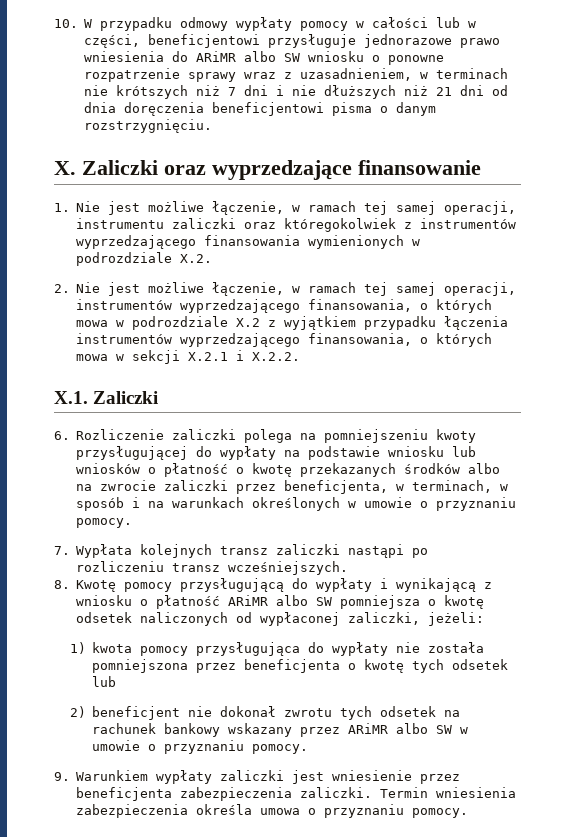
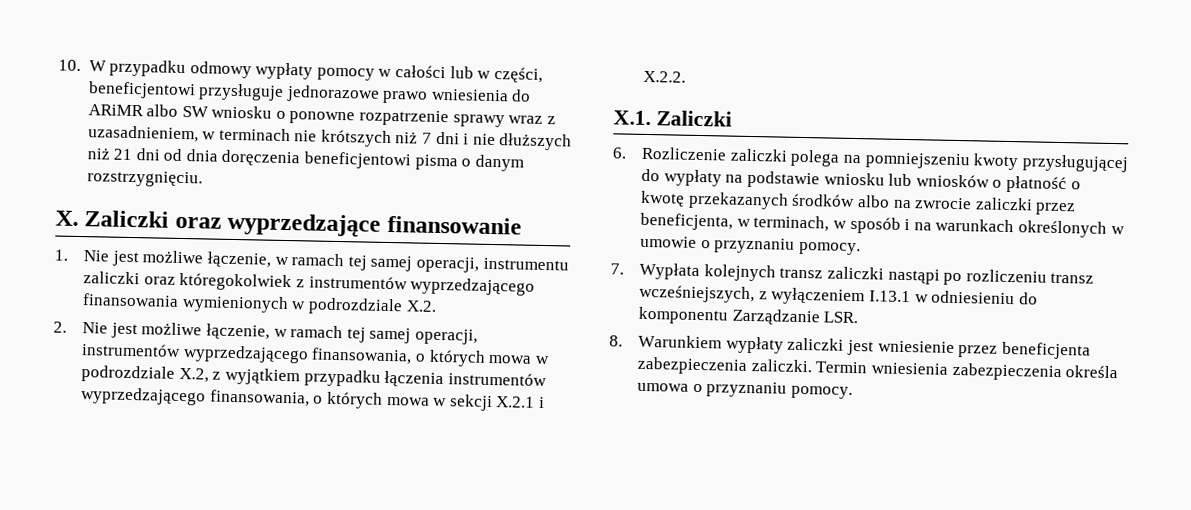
- 2. Nie jest możliwe łączenie, w ramach tej samej operacji, instrumentów wyprzedzającego finansowania, o których mowa w podrozdziale X.2 z wyjątkiem przypadku łączenia instrumentów wyprzedzającego finansowania, o których mowa w sekcji X.2.1 i X.2.2.
+ 2. Nie jest możliwe łączenie, w ramach tej samej operacji, instrumentów wyprzedzającego finansowania, o których mowa w podrozdziale X.2, z wyjątkiem przypadku łączenia instrumentów wyprzedzającego finansowania, o których mowa w sekcji X.2.1 i X.2.2.
- 7. Wypłata kolejnych transz zaliczki nastąpi po rozliczeniu transz wcześniejszych.
- 8. Kwotę pomocy przysługującą do wypłaty i wynikającą z wniosku o płatność ARiMR albo SW pomniejsza o kwotę odsetek naliczonych od wypłaconej zaliczki, jeżeli:
- 1) kwota pomocy przysługująca do wypłaty nie została pomniejszona przez beneficjenta o kwotę tych odsetek lub
- 2) beneficjent nie dokonał zwrotu tych odsetek na rachunek bankowy wskazany przez ARiMR albo SW w umowie o przyznaniu pomocy.
- 9. Warunkiem wypłaty zaliczki jest wniesienie przez beneficjenta zabezpieczenia zaliczki.
+ 7. Wypłata kolejnych transz zaliczki nastąpi po rozliczeniu transz wcześniejszych, z wyłączeniem I.13.1 w odniesieniu do komponentu Zarządzanie LSR.
+ 8. Warunkiem wypłaty zaliczki jest wniesienie przez beneficjenta zabezpieczenia zaliczki.

